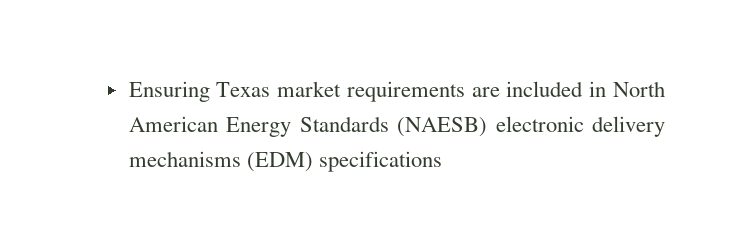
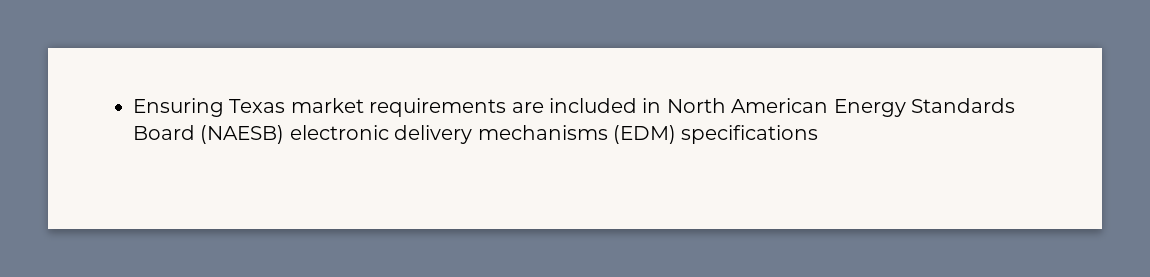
- Ensuring Texas market requirements are included in North American Energy Standards (NAESB) electronic delivery mechanisms (EDM) specifications
+ Ensuring Texas market requirements are included in North American Energy Standards Board (NAESB) electronic delivery mechanisms (EDM) specifications

